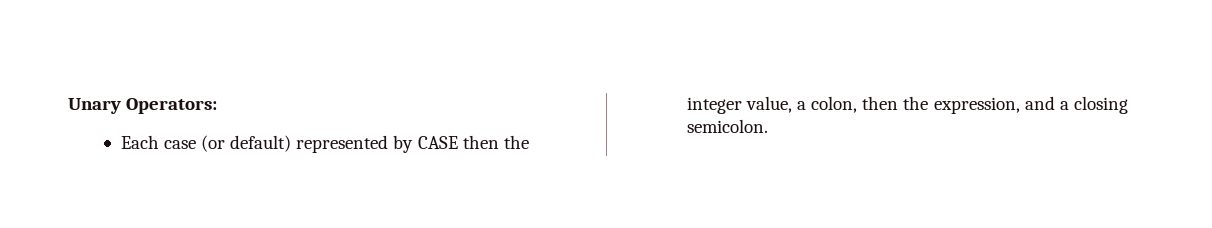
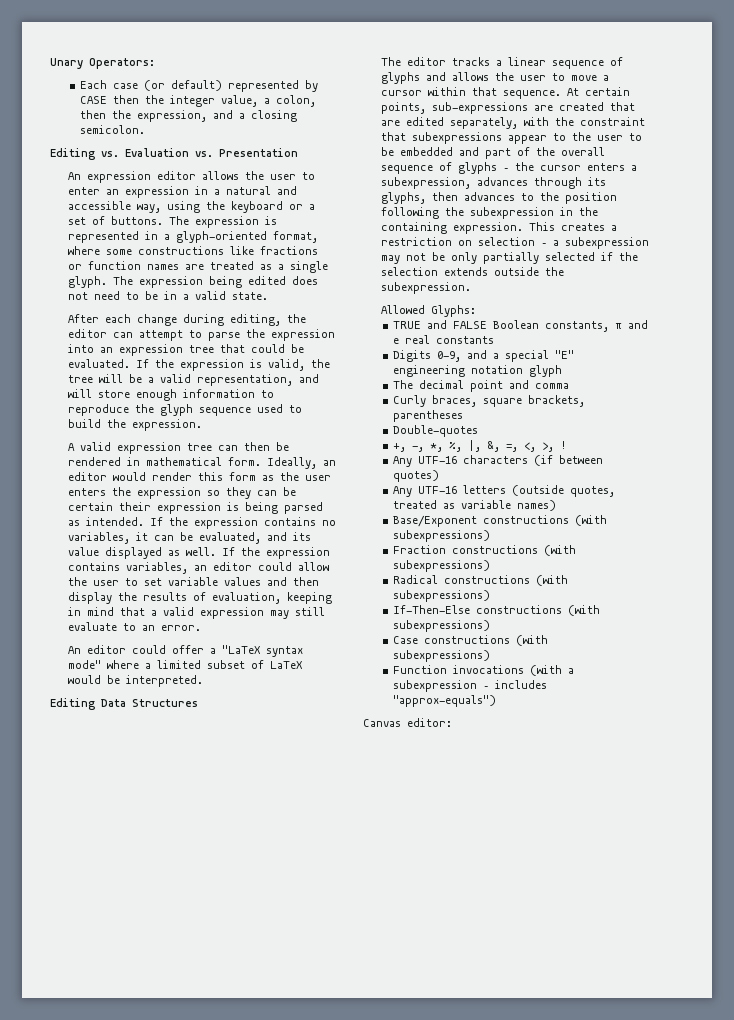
+ Editing vs. Evaluation vs. Presentation
+ An expression editor allows the user to enter an expression in a natural and accessible way, using the keyboard or a set of buttons. The expression is represented in a glyph-oriented format, where some constructions like fractions or function names are treated as a single glyph. The expression being edited does not need to be in a valid state.
+ After each change during editing, the editor can attempt to parse the expression into an expression tree that could be evaluated. If the expression is valid, the tree will be a valid representation, and will store enough information to reproduce the glyph sequence used to build the expression.
+ A valid expression tree can then be rendered in mathematical form. Ideally, an editor would render this form as the user enters the expression so they can be certain their expression is being parsed as intended. If the expression contains no variables, it can be evaluated, and its value displayed as well. If the expression contains variables, an editor could allow the user to set variable values and then display the results of evaluation, keeping in mind that a valid expression may still evaluate to an error.
+ An editor could offer a "LaTeX syntax mode" where a limited subset of LaTeX would be interpreted.
+ Editing Data Structures
+ The editor tracks a linear sequence of glyphs and allows the user to move a cursor within that sequence. At certain points, sub-expressions are created that are edited separately, with the constraint that subexpressions appear to the user to be embedded and part of the overall sequence of glyphs – the cursor enters a subexpression, advances through its glyphs, then advances to the position following the subexpression in the containing expression. This creates a restriction on selection – a subexpression may not be only partially selected if the selection extends outside the subexpression.
+ Allowed Glyphs:
+ TRUE and FALSE Boolean constants, π and e real constants
+ Digits 0-9, and a special "E" engineering notation glyph
+ The decimal point and comma
+ Curly braces, square brackets, parentheses
+ Double-quotes
+ +, -, *, %, |, &, =, <, >, !
+ Any UTF-16 characters (if between quotes)
+ Any UTF-16 letters (outside quotes, treated as variable names)
+ Base/Exponent constructions (with subexpressions)
+ Fraction constructions (with subexpressions)
+ Radical constructions (with subexpressions)
+ If-Then-Else constructions (with subexpressions)
+ Case constructions (with subexpressions)
+ Function invocations (with a subexpression – includes "approx-equals")
+ Canvas editor:

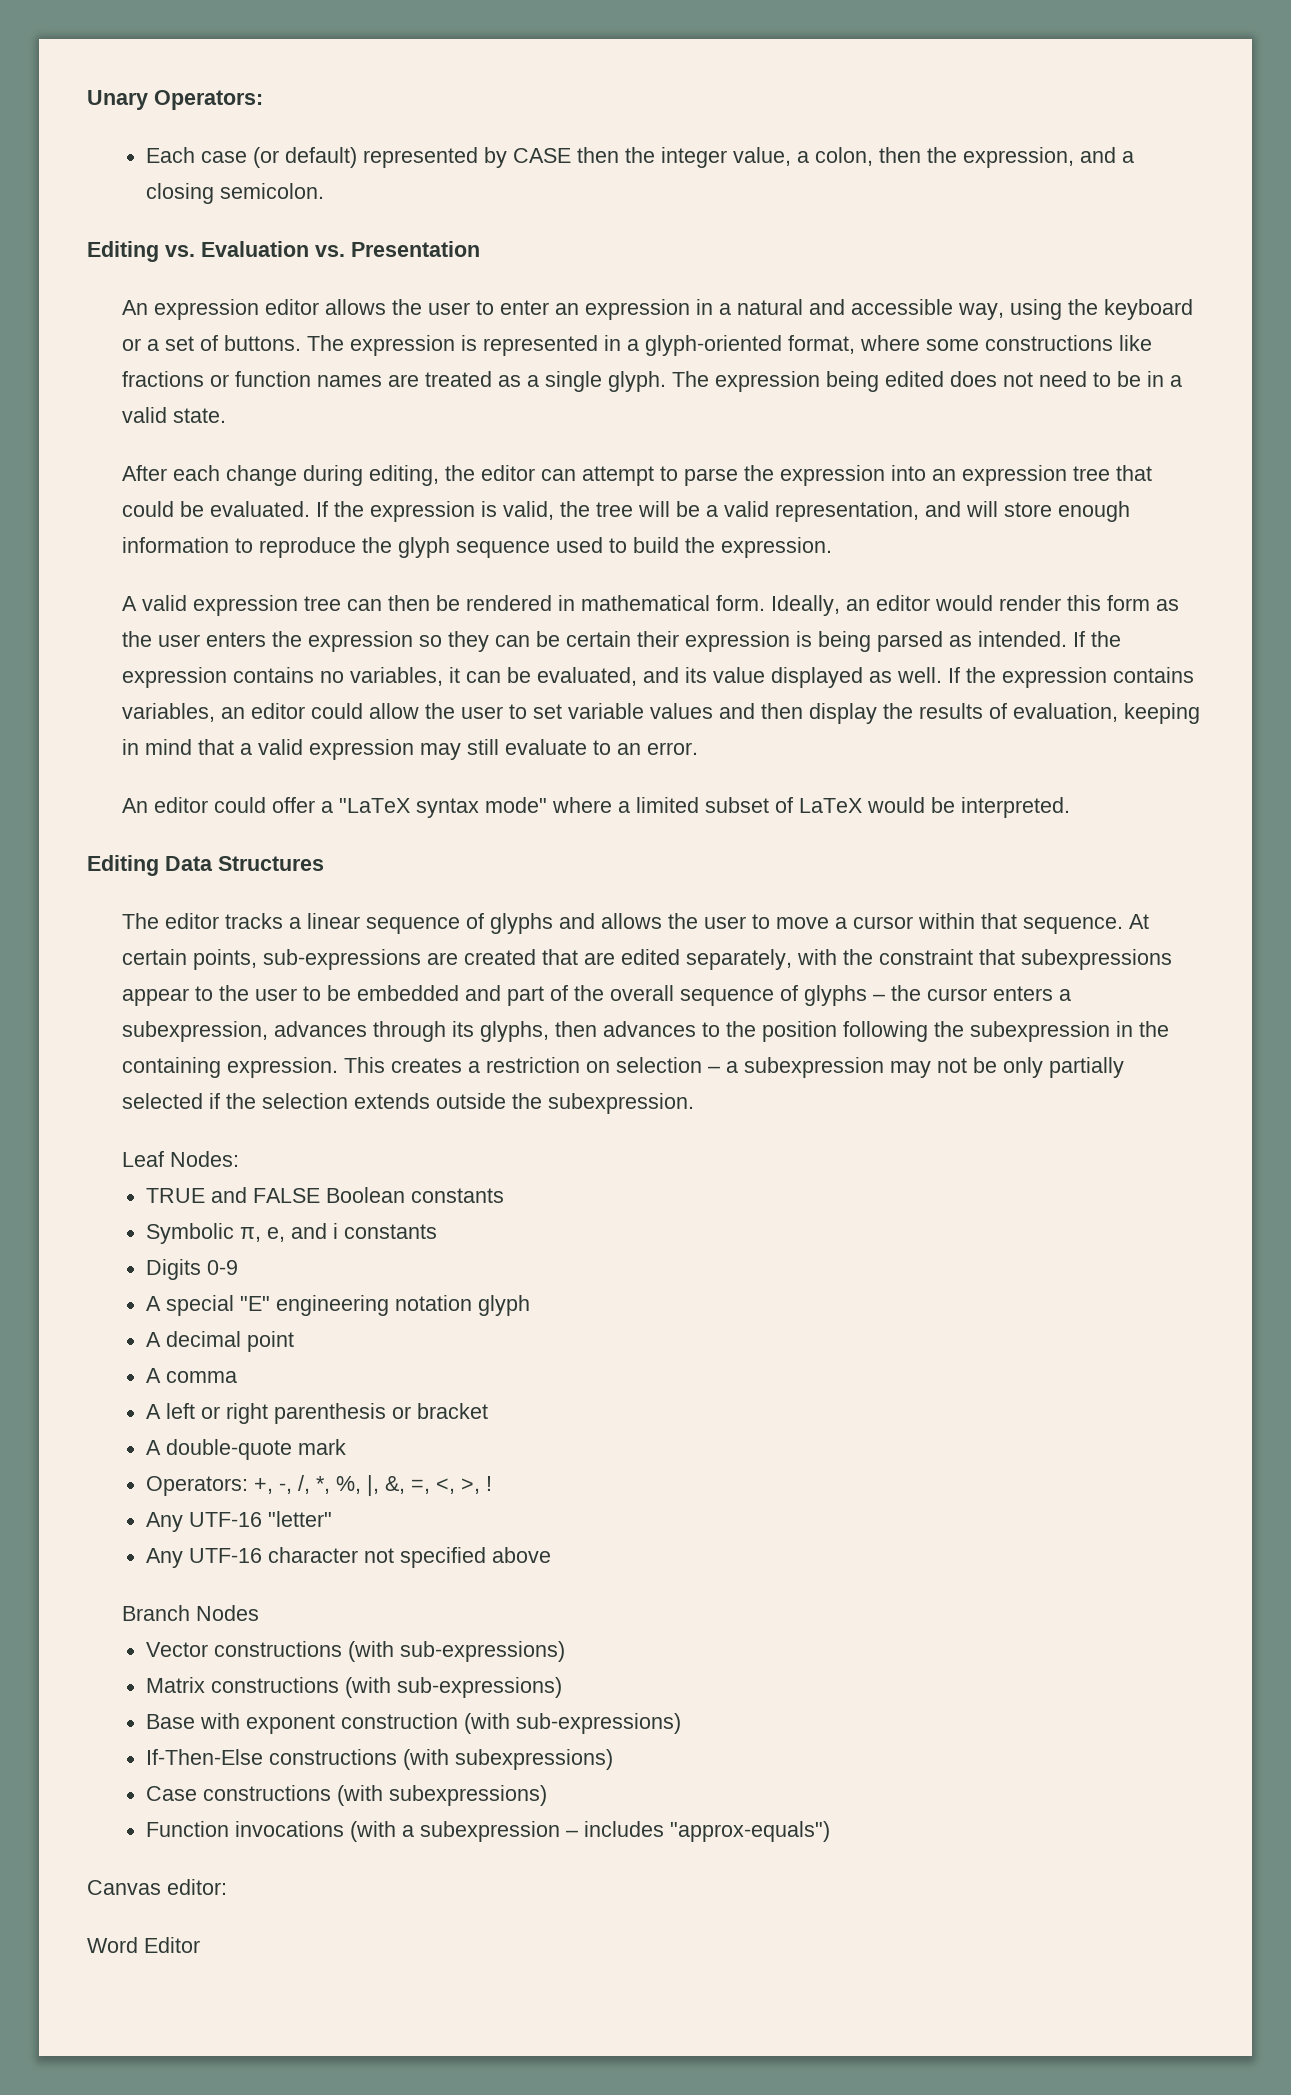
- Allowed Glyphs:
+ Leaf Nodes:
- TRUE and FALSE Boolean constants, π and e real constants
+ TRUE and FALSE Boolean constants
+ Symbolic π, e, and i constants
- Digits 0-9, and a special "E" engineering notation glyph
+ Digits 0-9
+ A special "E" engineering notation glyph
- The decimal point and comma
+ A decimal point
+ A comma
- Curly braces, square brackets, parentheses
- Double-quotes
- +, -, *, %, |, &, =, <, >, !
+ A left or right parenthesis or bracket
+ A double-quote mark
+ Operators: +, -, /, *, %, |, &, =, <, >, !
- Any UTF-16 characters (if between quotes)
- Any UTF-16 letters (outside quotes, treated as variable names)
- Base/Exponent constructions (with subexpressions)
- Fraction constructions (with subexpressions)
- Radical constructions (with subexpressions)
+ Any UTF-16 "letter"
+ Any UTF-16 character not specified above
+ Branch Nodes
+ Vector constructions (with sub-expressions)
+ Matrix constructions (with sub-expressions)
+ Base with exponent construction (with sub-expressions)
+ Word Editor

